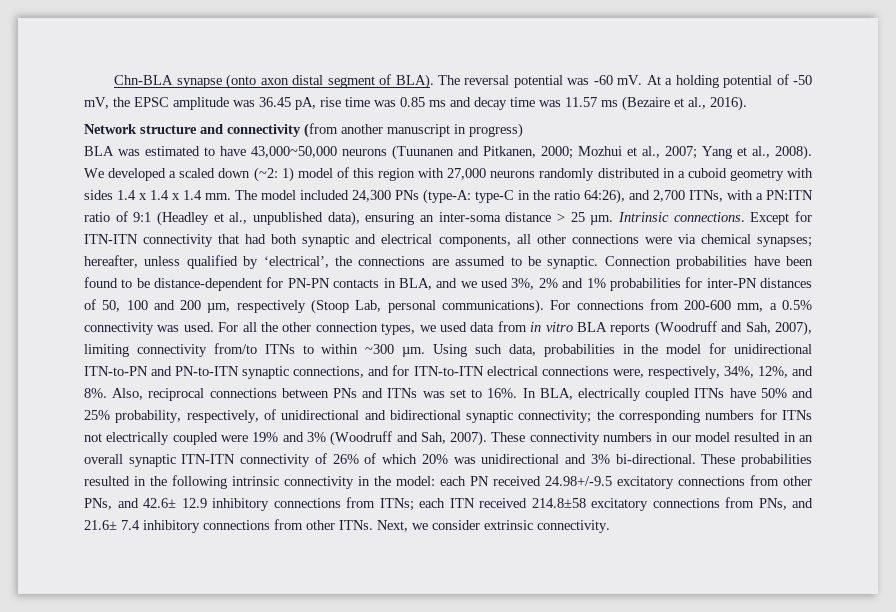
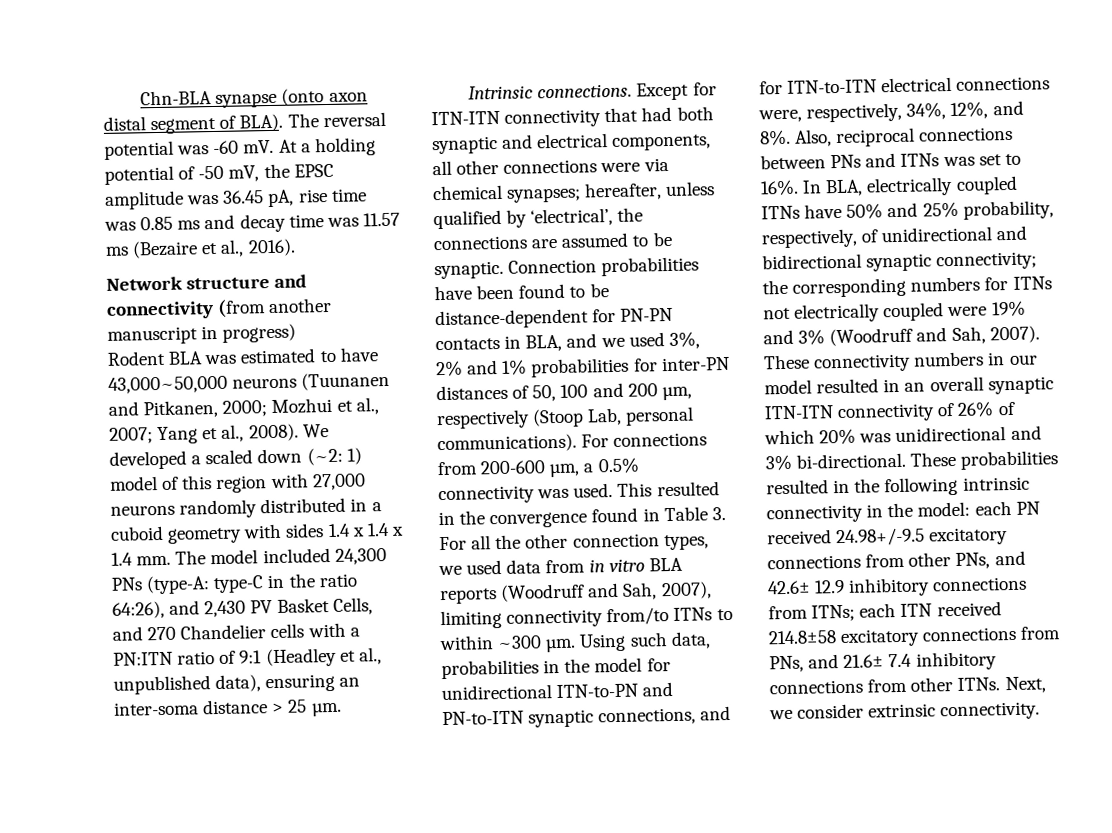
- BLA was estimated to have 43,000~50,000 neurons (Tuunanen and Pitkanen, 2000; Mozhui et al., 2007; Yang et al., 2008).
+ Rodent BLA was estimated to have 43,000~50,000 neurons (Tuunanen and Pitkanen, 2000; Mozhui et al., 2007; Yang et al., 2008).
- The model included 24,300 PNs (type-A: type-C in the ratio 64:26), and 2,700 ITNs, with a PN:ITN ratio of 9:1 (Headley et al., unpublished data), ensuring an inter-soma distance > 25 µm. Intrinsic connections.
+ The model included 24,300 PNs (type-A: type-C in the ratio 64:26), and 2,430 PV Basket Cells, and 270 Chandelier cells with a PN:ITN ratio of 9:1 (Headley et al., unpublished data), ensuring an inter-soma distance > 25 µm.
+ Intrinsic connections.
- For connections from 200-600 mm, a 0.5% connectivity was used.
+ For connections from 200-600 µm, a 0.5% connectivity was used.
- For all the other connection types, we used data from in vitro BLA reports (Woodruff and Sah, 2007), limiting connectivity from/to ITNs to within ~300 µm.
+ This resulted in the convergence found in Table 3. For all the other connection types, we used data from in vitro BLA reports (Woodruff and Sah, 2007), limiting connectivity from/to ITNs to within ~300 µm.

